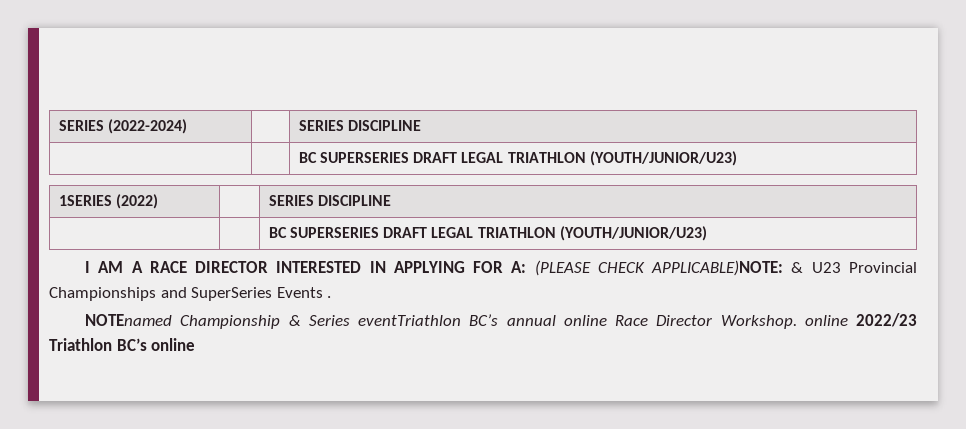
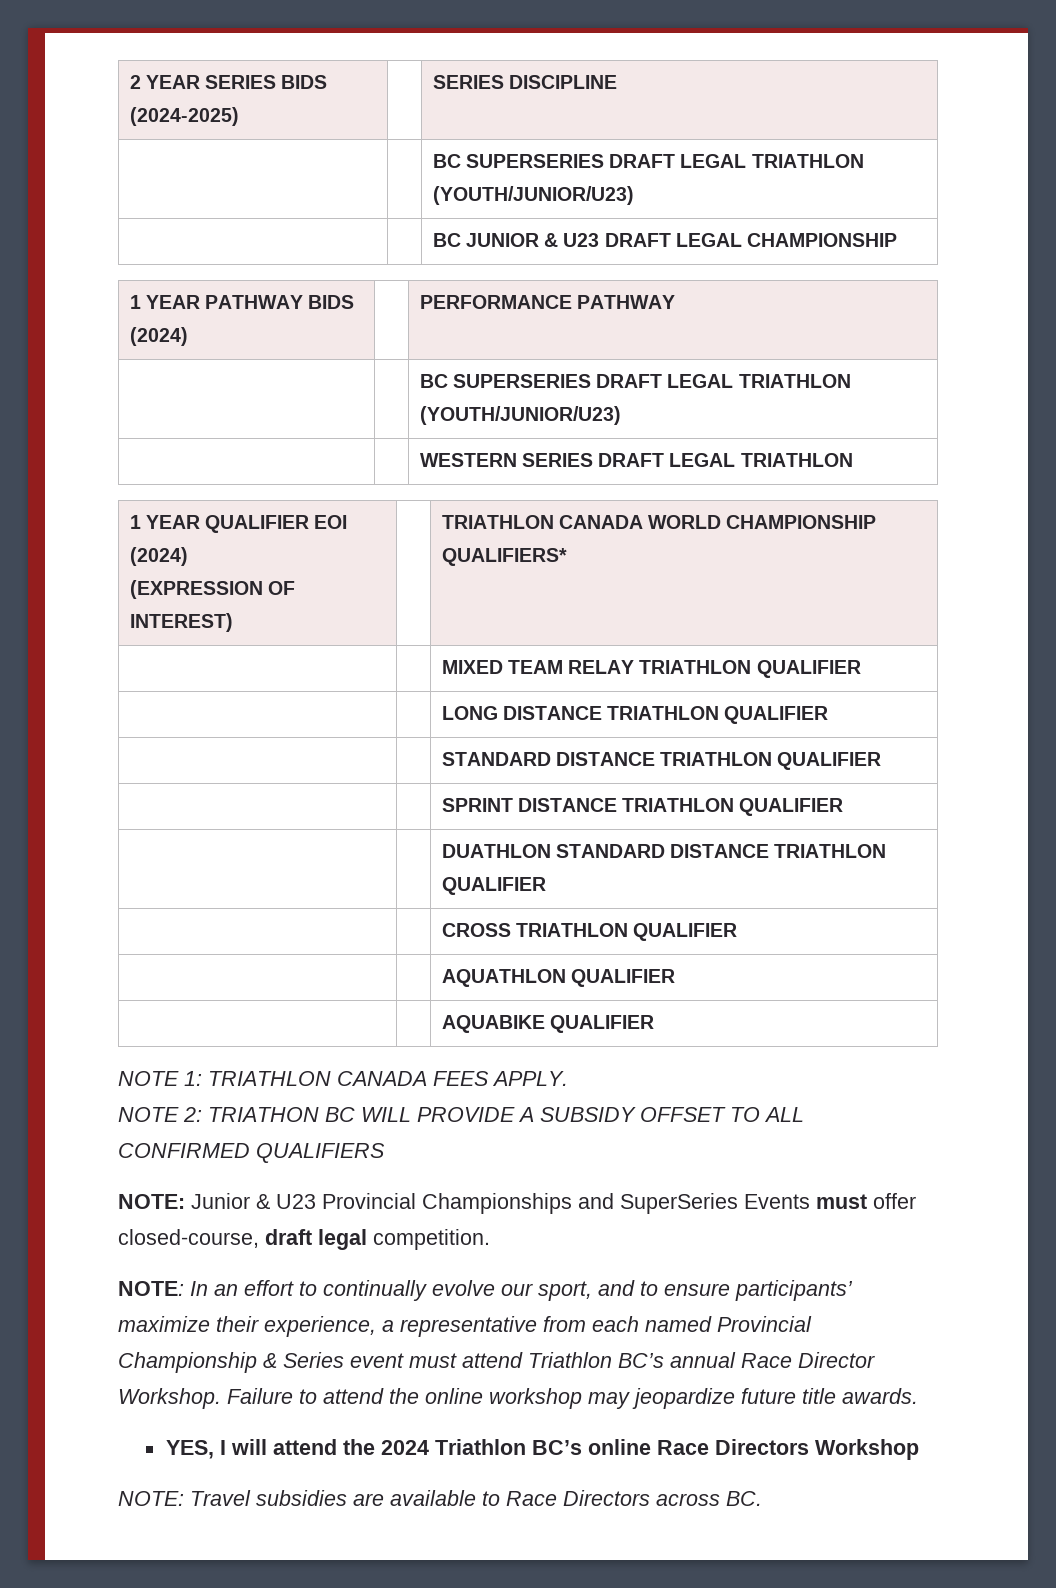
- SERIES (2022-2024) | | SERIES DISCIPLINE
+ 2 YEAR SERIES BIDS (2024-2025) | | SERIES DISCIPLINE
  | | BC SUPERSERIES DRAFT LEGAL TRIATHLON (YOUTH/JUNIOR/U23)
- 1SERIES (2022) | | SERIES DISCIPLINE
+ | | BC JUNIOR & U23 DRAFT LEGAL CHAMPIONSHIP
+ 1 YEAR PATHWAY BIDS (2024) | | PERFORMANCE PATHWAY
  | | BC SUPERSERIES DRAFT LEGAL TRIATHLON (YOUTH/JUNIOR/U23)
- I AM A RACE DIRECTOR INTERESTED IN APPLYING FOR A: (PLEASE CHECK APPLICABLE)NOTE: & U23 Provincial Championships and SuperSeries Events .
- NOTEnamed Championship & Series eventTriathlon BC’s annual online Race Director Workshop. online 2022/23 Triathlon BC’s online
+ | | WESTERN SERIES DRAFT LEGAL TRIATHLON
+ 1 YEAR QUALIFIER EOI (2024)
+ (EXPRESSION OF INTEREST) | | TRIATHLON CANADA WORLD CHAMPIONSHIP QUALIFIERS*
+ | | MIXED TEAM RELAY TRIATHLON QUALIFIER
+ | | LONG DISTANCE TRIATHLON QUALIFIER
+ | | STANDARD DISTANCE TRIATHLON QUALIFIER
+ | | SPRINT DISTANCE TRIATHLON QUALIFIER
+ | | DUATHLON STANDARD DISTANCE TRIATHLON QUALIFIER
+ | | CROSS TRIATHLON QUALIFIER
+ | | AQUATHLON QUALIFIER
+ | | AQUABIKE QUALIFIER
+ NOTE 1: TRIATHLON CANADA FEES APPLY.
+ NOTE 2: TRIATHON BC WILL PROVIDE A SUBSIDY OFFSET TO ALL CONFIRMED QUALIFIERS
+ NOTE: Junior & U23 Provincial Championships and SuperSeries Events must offer closed-course, draft legal competition.
+ NOTE: In an effort to continually evolve our sport, and to ensure participants’ maximize their experience, a representative from each named Provincial Championship & Series event must attend Triathlon BC’s annual Race Director Workshop. Failure to attend the online workshop may jeopardize future title awards.
+ YES, I will attend the 2024 Triathlon BC’s online Race Directors Workshop
+ NOTE: Travel subsidies are available to Race Directors across BC.

